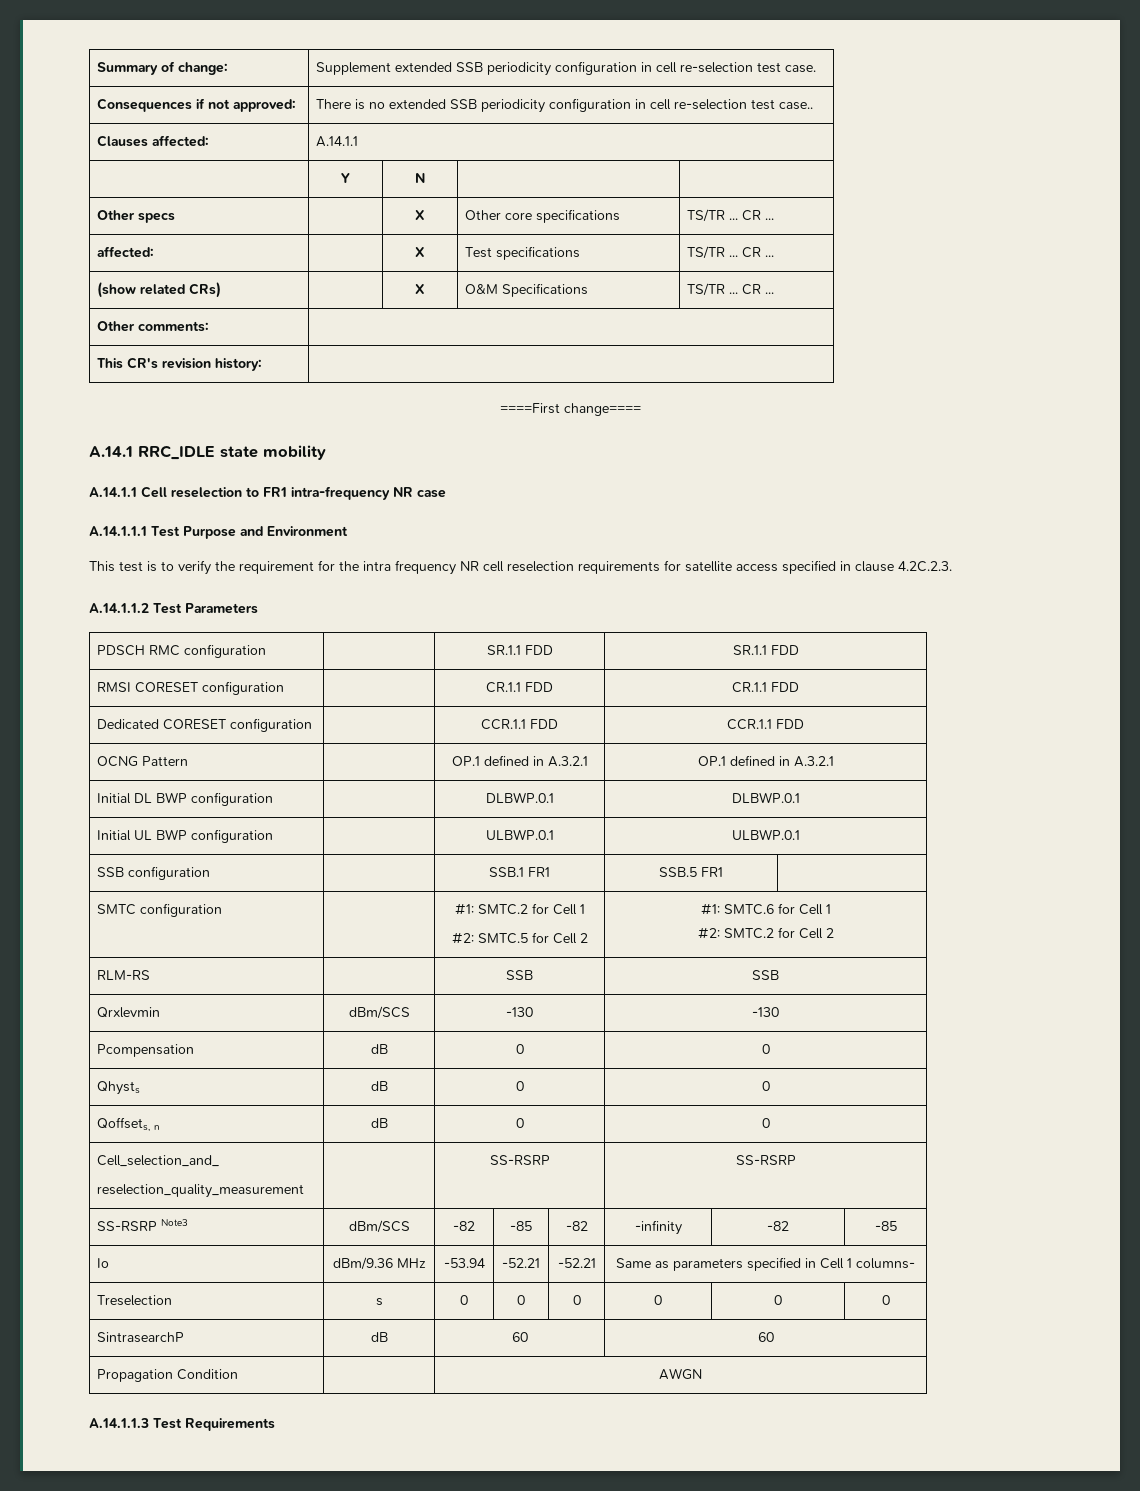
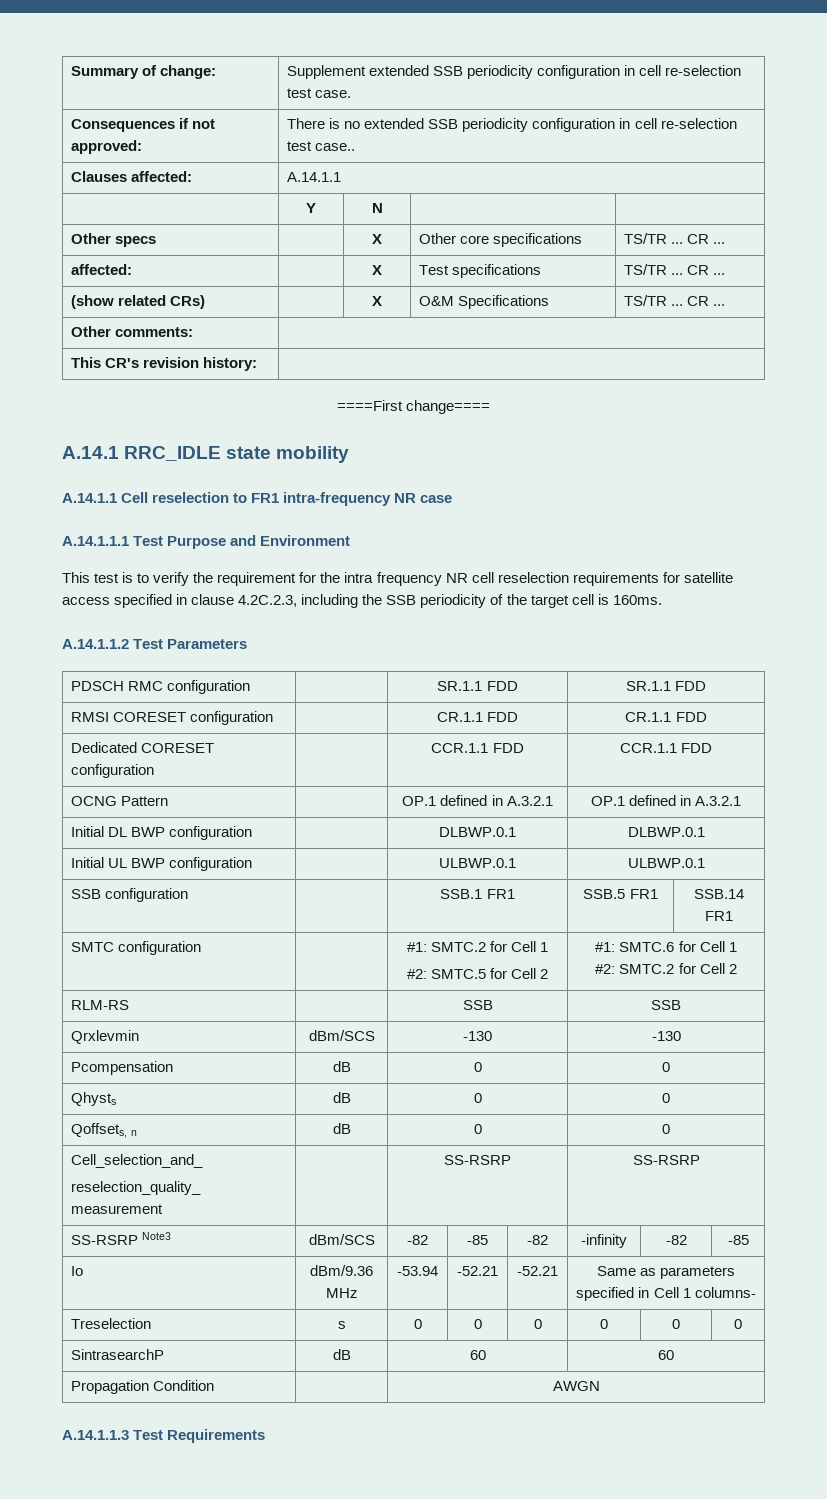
- This test is to verify the requirement for the intra frequency NR cell reselection requirements for satellite access specified in clause 4.2C.2.3.
+ This test is to verify the requirement for the intra frequency NR cell reselection requirements for satellite access specified in clause 4.2C.2.3, including the SSB periodicity of the target cell is 160ms.
- SSB configuration | | SSB.1 FR1 | SSB.5 FR1 |
+ SSB configuration | | SSB.1 FR1 | SSB.5 FR1 | SSB.14 FR1

